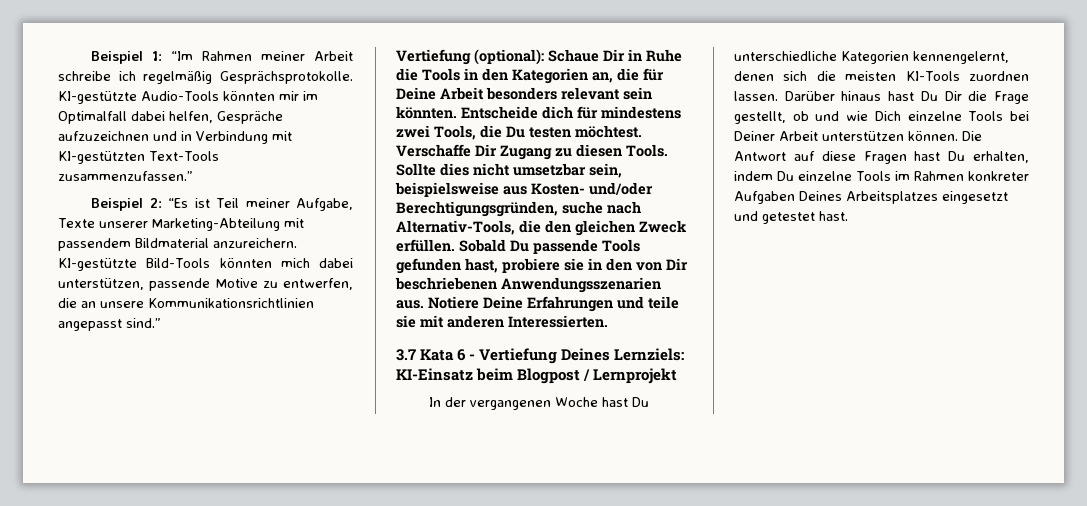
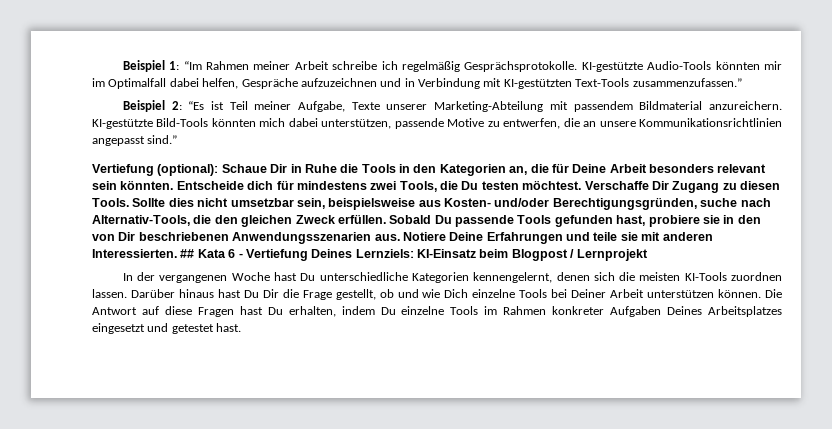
- Notiere Deine Erfahrungen und teile sie mit anderen Interessierten.
- 3.7 Kata 6 - Vertiefung Deines Lernziels: KI-Einsatz beim Blogpost / Lernprojekt
+ Notiere Deine Erfahrungen und teile sie mit anderen Interessierten. ## Kata 6 - Vertiefung Deines Lernziels: KI-Einsatz beim Blogpost / Lernprojekt

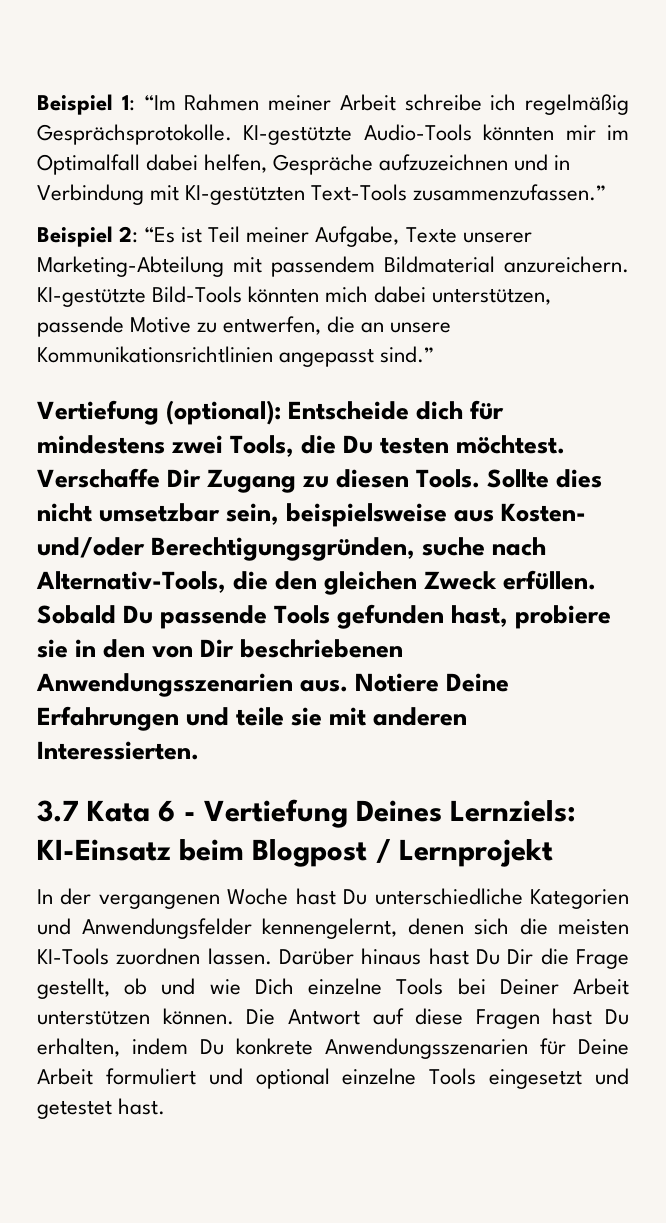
- Vertiefung (optional): Schaue Dir in Ruhe die Tools in den Kategorien an, die für Deine Arbeit besonders relevant sein könnten. Entscheide dich für mindestens zwei Tools, die Du testen möchtest.
+ Vertiefung (optional): Entscheide dich für mindestens zwei Tools, die Du testen möchtest.
- Notiere Deine Erfahrungen und teile sie mit anderen Interessierten. ## Kata 6 - Vertiefung Deines Lernziels: KI-Einsatz beim Blogpost / Lernprojekt
+ Notiere Deine Erfahrungen und teile sie mit anderen Interessierten.
+ 3.7 Kata 6 - Vertiefung Deines Lernziels: KI-Einsatz beim Blogpost / Lernprojekt
- In der vergangenen Woche hast Du unterschiedliche Kategorien kennengelernt, denen sich die meisten KI-Tools zuordnen lassen.
+ In der vergangenen Woche hast Du unterschiedliche Kategorien und Anwendungsfelder kennengelernt, denen sich die meisten KI-Tools zuordnen lassen.
- Die Antwort auf diese Fragen hast Du erhalten, indem Du einzelne Tools im Rahmen konkreter Aufgaben Deines Arbeitsplatzes eingesetzt und getestet hast.
+ Die Antwort auf diese Fragen hast Du erhalten, indem Du konkrete Anwendungsszenarien für Deine Arbeit formuliert und optional einzelne Tools eingesetzt und getestet hast.

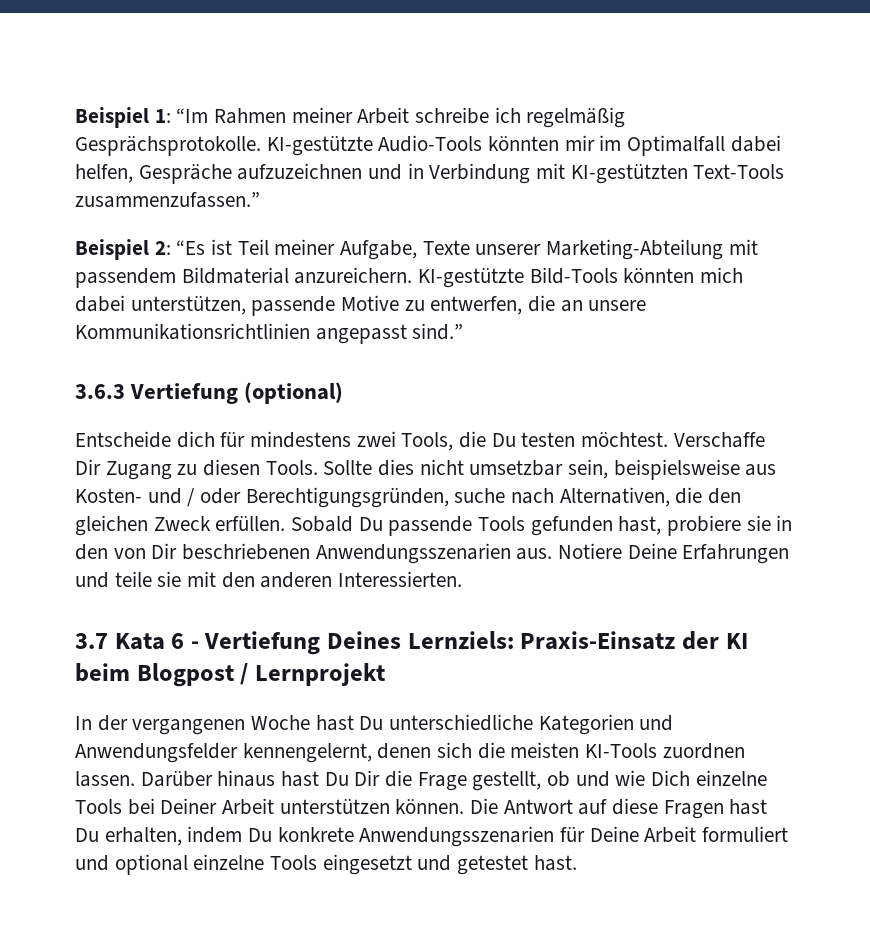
- Vertiefung (optional): Entscheide dich für mindestens zwei Tools, die Du testen möchtest.
+ 3.6.3 Vertiefung (optional)
+ Entscheide dich für mindestens zwei Tools, die Du testen möchtest.
- Sollte dies nicht umsetzbar sein, beispielsweise aus Kosten- und/oder Berechtigungsgründen, suche nach Alternativ-Tools, die den gleichen Zweck erfüllen.
+ Sollte dies nicht umsetzbar sein, beispielsweise aus Kosten- und / oder Berechtigungsgründen, suche nach Alternativen, die den gleichen Zweck erfüllen.
- Notiere Deine Erfahrungen und teile sie mit anderen Interessierten.
+ Notiere Deine Erfahrungen und teile sie mit den anderen Interessierten.
- 3.7 Kata 6 - Vertiefung Deines Lernziels: KI-Einsatz beim Blogpost / Lernprojekt
+ 3.7 Kata 6 - Vertiefung Deines Lernziels: Praxis-Einsatz der KI beim Blogpost / Lernprojekt

